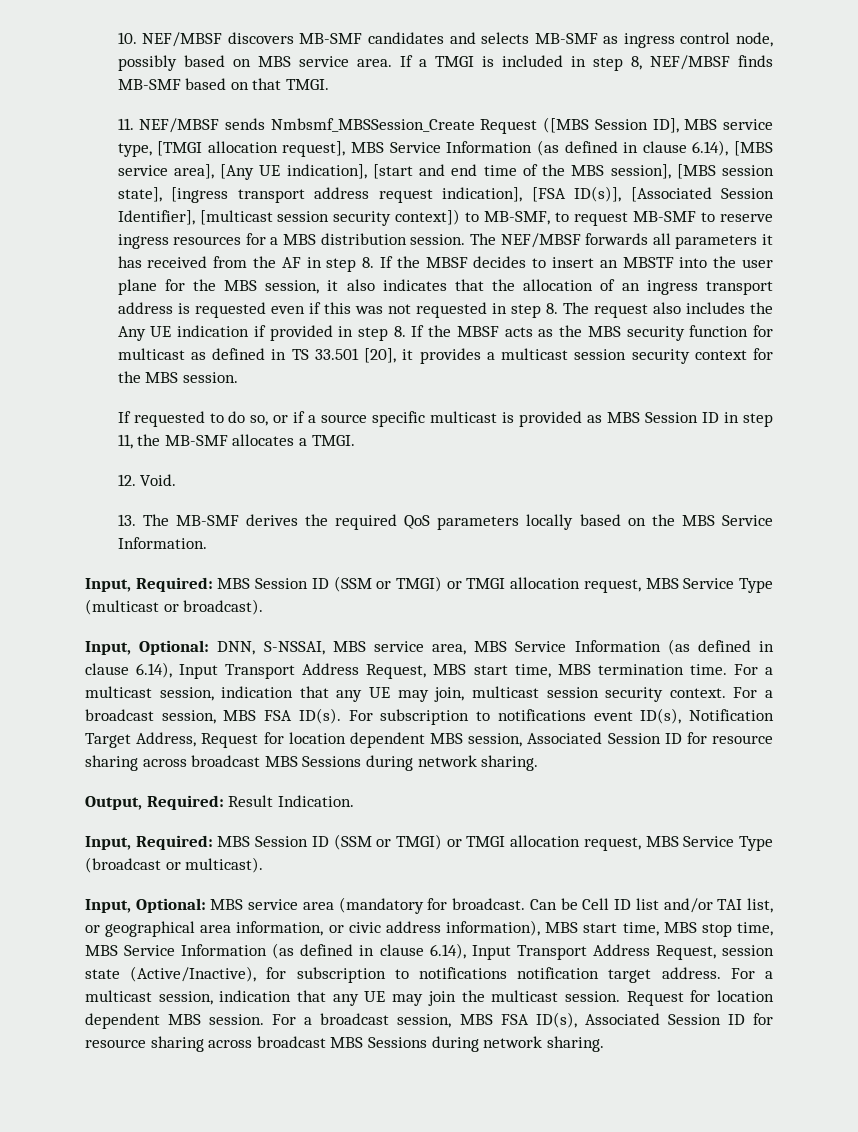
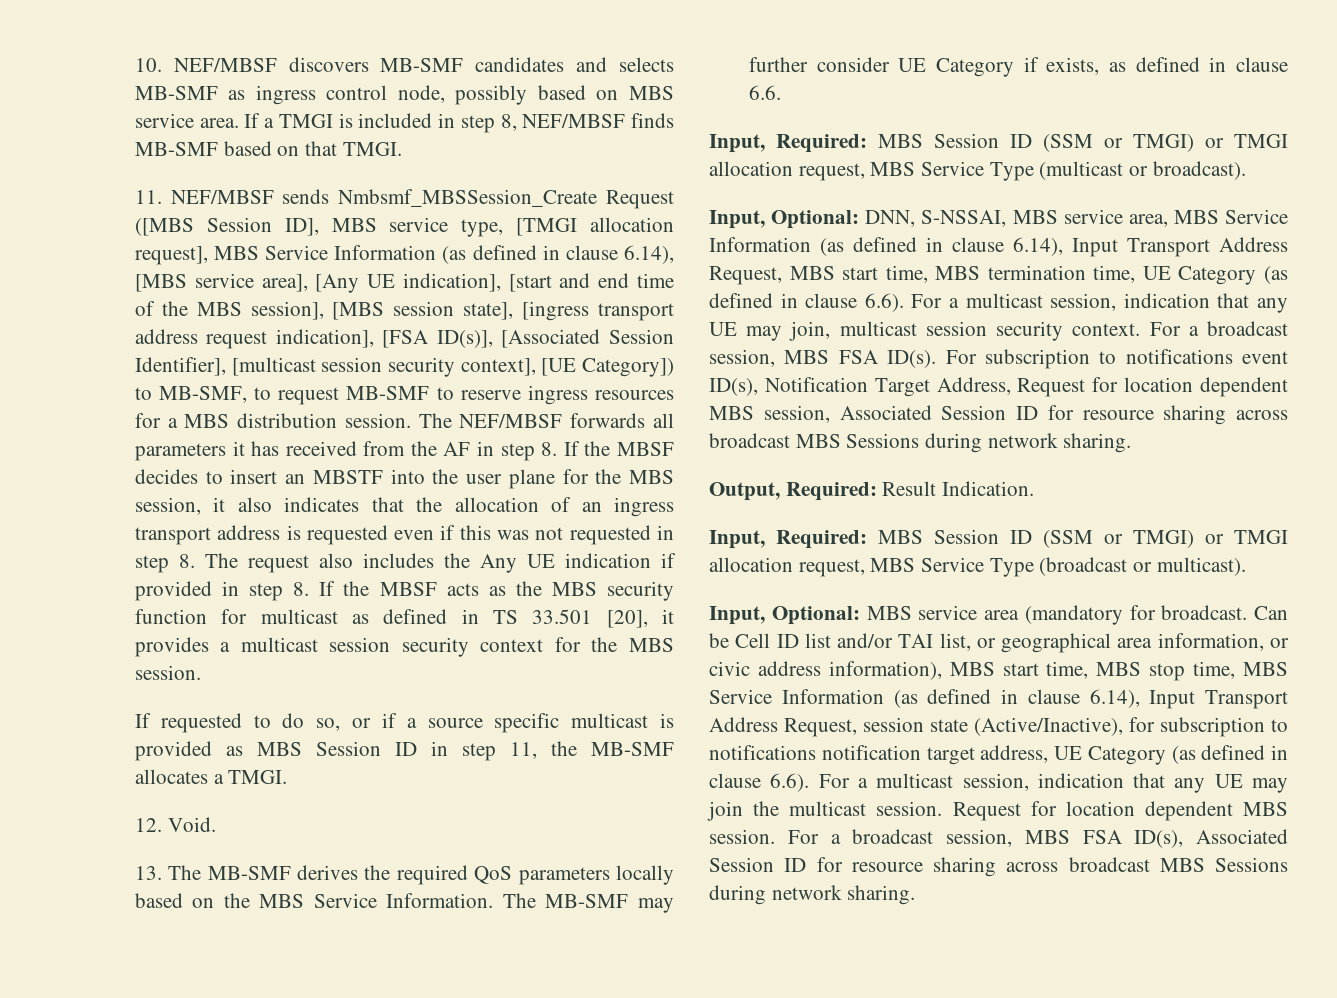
- 11. NEF/MBSF sends Nmbsmf_MBSSession_Create Request ([MBS Session ID], MBS service type, [TMGI allocation request], MBS Service Information (as defined in clause 6.14), [MBS service area], [Any UE indication], [start and end time of the MBS session], [MBS session state], [ingress transport address request indication], [FSA ID(s)], [Associated Session Identifier], [multicast session security context]) to MB-SMF, to request MB-SMF to reserve ingress resources for a MBS distribution session.
+ 11. NEF/MBSF sends Nmbsmf_MBSSession_Create Request ([MBS Session ID], MBS service type, [TMGI allocation request], MBS Service Information (as defined in clause 6.14), [MBS service area], [Any UE indication], [start and end time of the MBS session], [MBS session state], [ingress transport address request indication], [FSA ID(s)], [Associated Session Identifier], [multicast session security context], [UE Category]) to MB-SMF, to request MB-SMF to reserve ingress resources for a MBS distribution session.
+ The MB-SMF may further consider UE Category if exists, as defined in clause 6.6.
- Input, Optional: DNN, S-NSSAI, MBS service area, MBS Service Information (as defined in clause 6.14), Input Transport Address Request, MBS start time, MBS termination time. For a multicast session, indication that any UE may join, multicast session security context.
+ Input, Optional: DNN, S-NSSAI, MBS service area, MBS Service Information (as defined in clause 6.14), Input Transport Address Request, MBS start time, MBS termination time, UE Category (as defined in clause 6.6). For a multicast session, indication that any UE may join, multicast session security context.
- Can be Cell ID list and/or TAI list, or geographical area information, or civic address information), MBS start time, MBS stop time, MBS Service Information (as defined in clause 6.14), Input Transport Address Request, session state (Active/Inactive), for subscription to notifications notification target address. For a multicast session, indication that any UE may join the multicast session.
+ Can be Cell ID list and/or TAI list, or geographical area information, or civic address information), MBS start time, MBS stop time, MBS Service Information (as defined in clause 6.14), Input Transport Address Request, session state (Active/Inactive), for subscription to notifications notification target address, UE Category (as defined in clause 6.6). For a multicast session, indication that any UE may join the multicast session.

